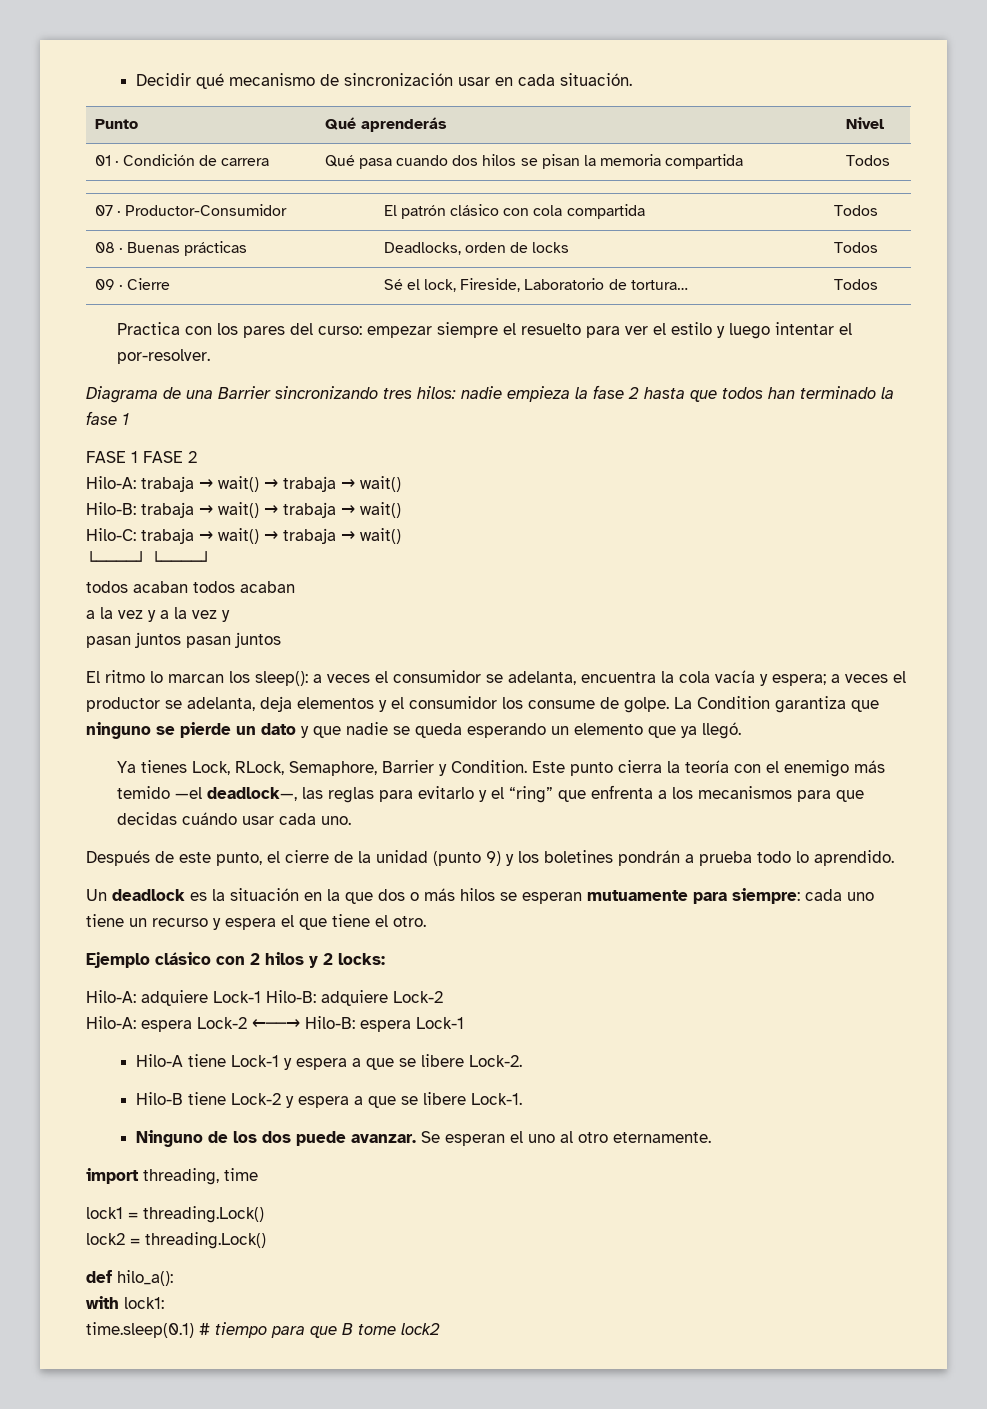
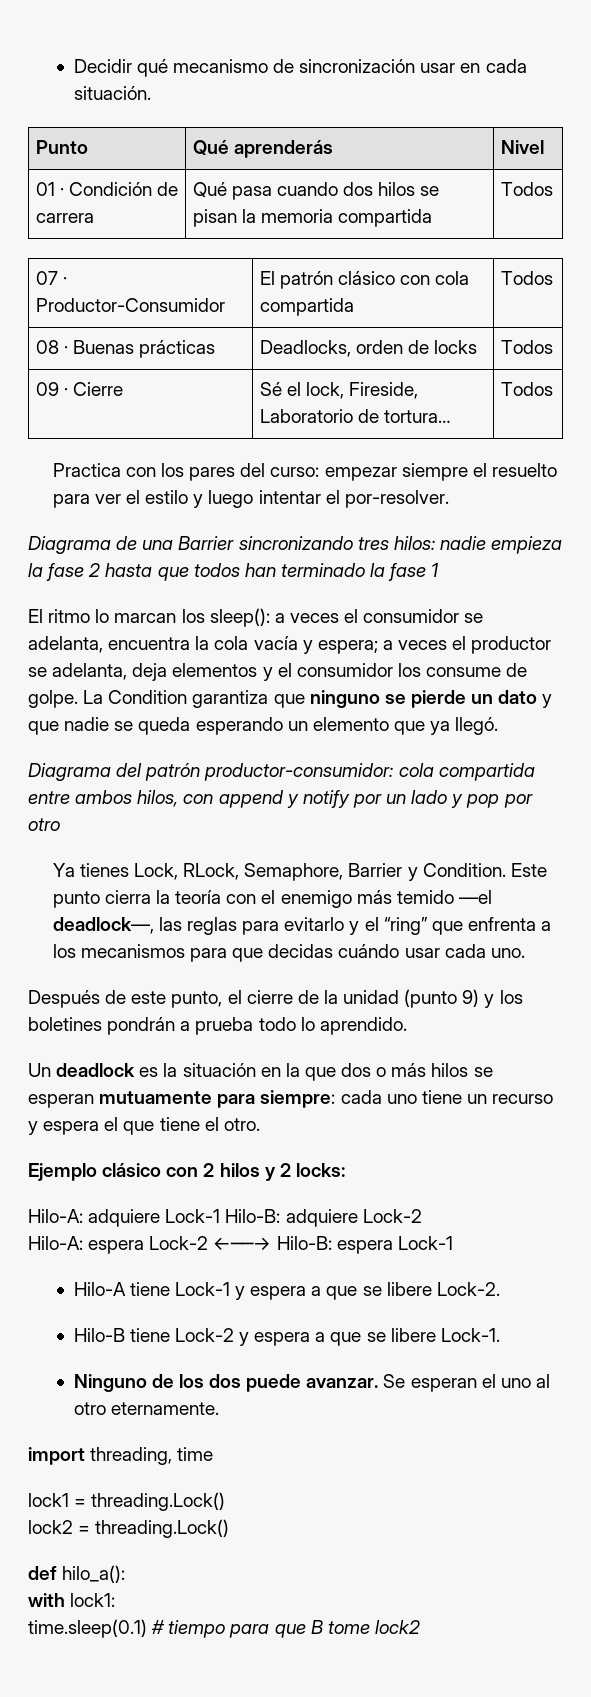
- FASE 1 FASE 2
- Hilo-A: trabaja → wait() → trabaja → wait()
- Hilo-B: trabaja → wait() → trabaja → wait()
- Hilo-C: trabaja → wait() → trabaja → wait()
- └────┘ └────┘
- todos acaban todos acaban
- a la vez y a la vez y
- pasan juntos pasan juntos
+ Diagrama del patrón productor-consumidor: cola compartida entre ambos hilos, con append y notify por un lado y pop por otro

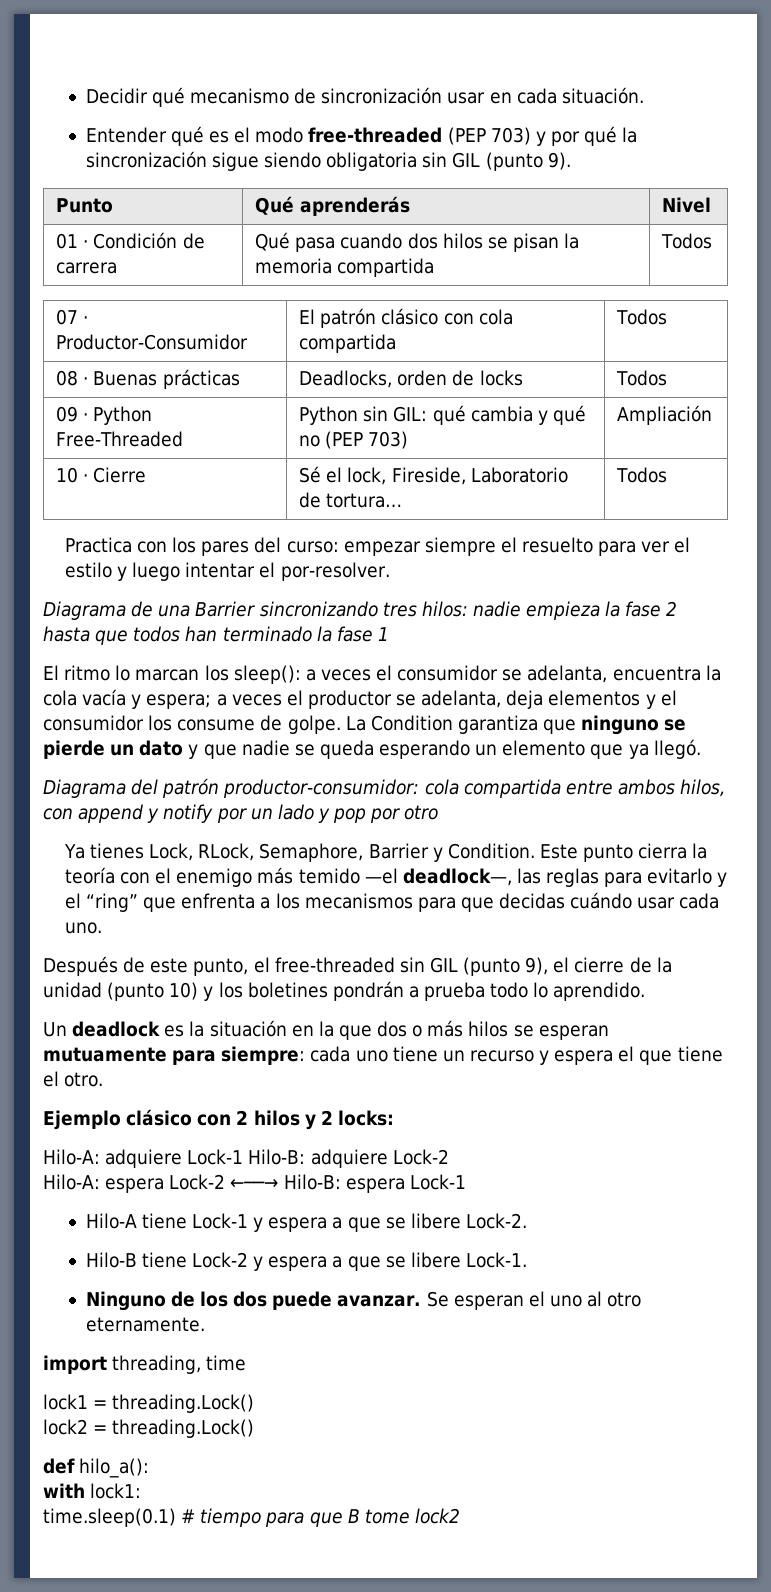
+ Entender qué es el modo free-threaded (PEP 703) y por qué la sincronización sigue siendo obligatoria sin GIL (punto 9).
- 09 · Cierre | Sé el lock, Fireside, Laboratorio de tortura… | Todos
+ 09 · Python Free-Threaded | Python sin GIL: qué cambia y qué no (PEP 703) | Ampliación
+ 10 · Cierre | Sé el lock, Fireside, Laboratorio de tortura… | Todos
- Después de este punto, el cierre de la unidad (punto 9) y los boletines pondrán a prueba todo lo aprendido.
+ Después de este punto, el free-threaded sin GIL (punto 9), el cierre de la unidad (punto 10) y los boletines pondrán a prueba todo lo aprendido.

